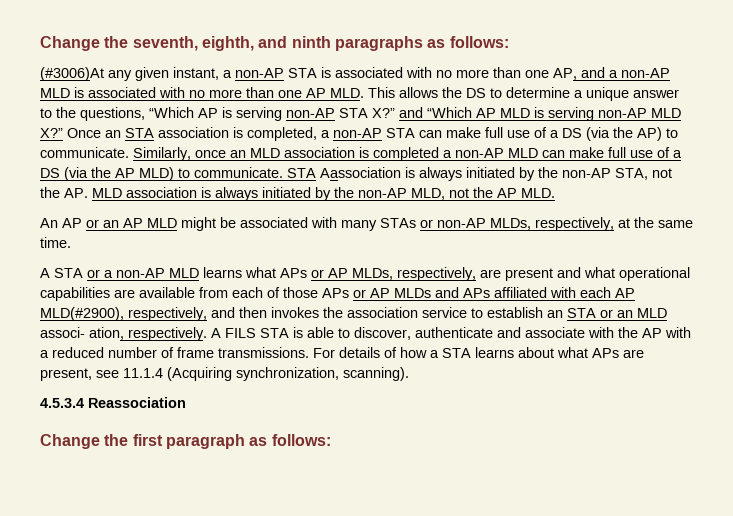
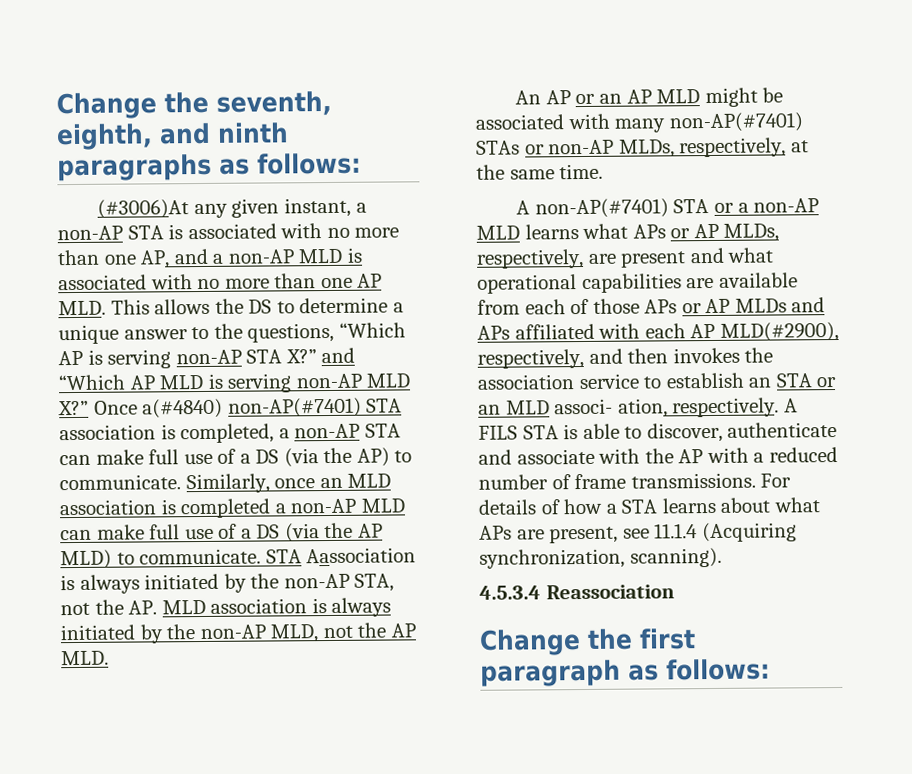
- Once an STA association is completed, a non-AP STA can make full use of a DS (via the AP) to communicate.
+ Once a(#4840) non-AP(#7401) STA association is completed, a non-AP STA can make full use of a DS (via the AP) to communicate.
- An AP or an AP MLD might be associated with many STAs or non-AP MLDs, respectively, at the same time.
+ An AP or an AP MLD might be associated with many non-AP(#7401) STAs or non-AP MLDs, respectively, at the same time.
- A STA or a non-AP MLD learns what APs or AP MLDs, respectively, are present and what operational capabilities are available from each of those APs or AP MLDs and APs affiliated with each AP MLD(#2900), respectively, and then invokes the association service to establish an STA or an MLD associ- ation, respectively.
+ A non-AP(#7401) STA or a non-AP MLD learns what APs or AP MLDs, respectively, are present and what operational capabilities are available from each of those APs or AP MLDs and APs affiliated with each AP MLD(#2900), respectively, and then invokes the association service to establish an STA or an MLD associ- ation, respectively.

